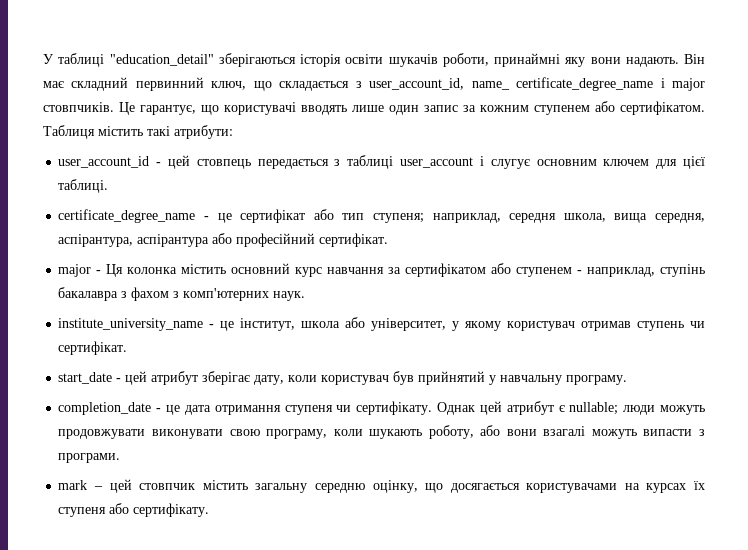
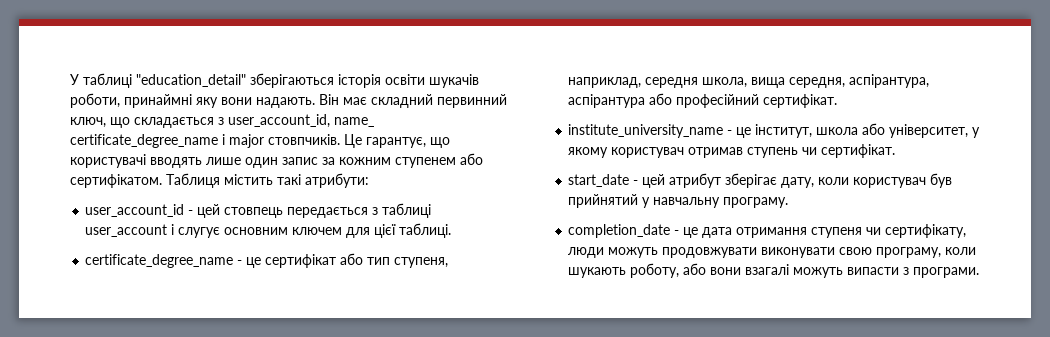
- certificate_degree_name - це сертифікат або тип ступеня; наприклад, середня школа, вища середня, аспірантура, аспірантура або професійний сертифікат.
+ certificate_degree_name - це сертифікат або тип ступеня, наприклад, середня школа, вища середня, аспірантура, аспірантура або професійний сертифікат.
- major - Ця колонка містить основний курс навчання за сертифікатом або ступенем - наприклад, ступінь бакалавра з фахом з комп'ютерних наук.
- completion_date - це дата отримання ступеня чи сертифікату. Однак цей атрибут є nullable; люди можуть продовжувати виконувати свою програму, коли шукають роботу, або вони взагалі можуть випасти з програми.
+ completion_date - це дата отримання ступеня чи сертифікату, люди можуть продовжувати виконувати свою програму, коли шукають роботу, або вони взагалі можуть випасти з програми.
- mark – цей стовпчик містить загальну середню оцінку, що досягається користувачами на курсах їх ступеня або сертифікату.

